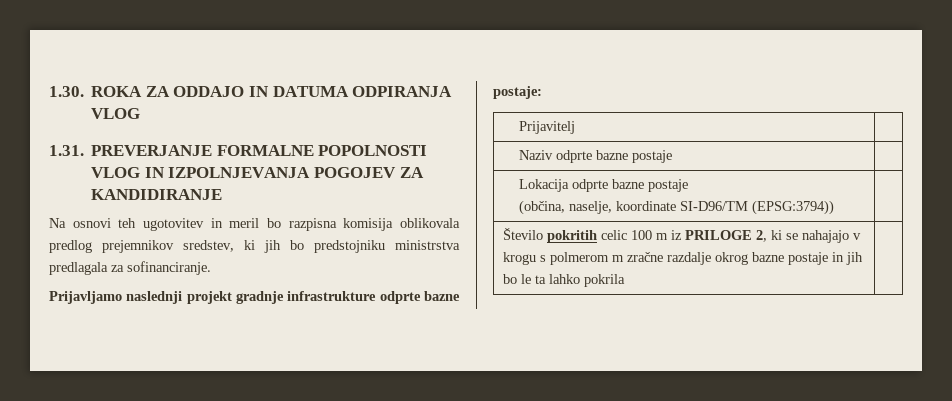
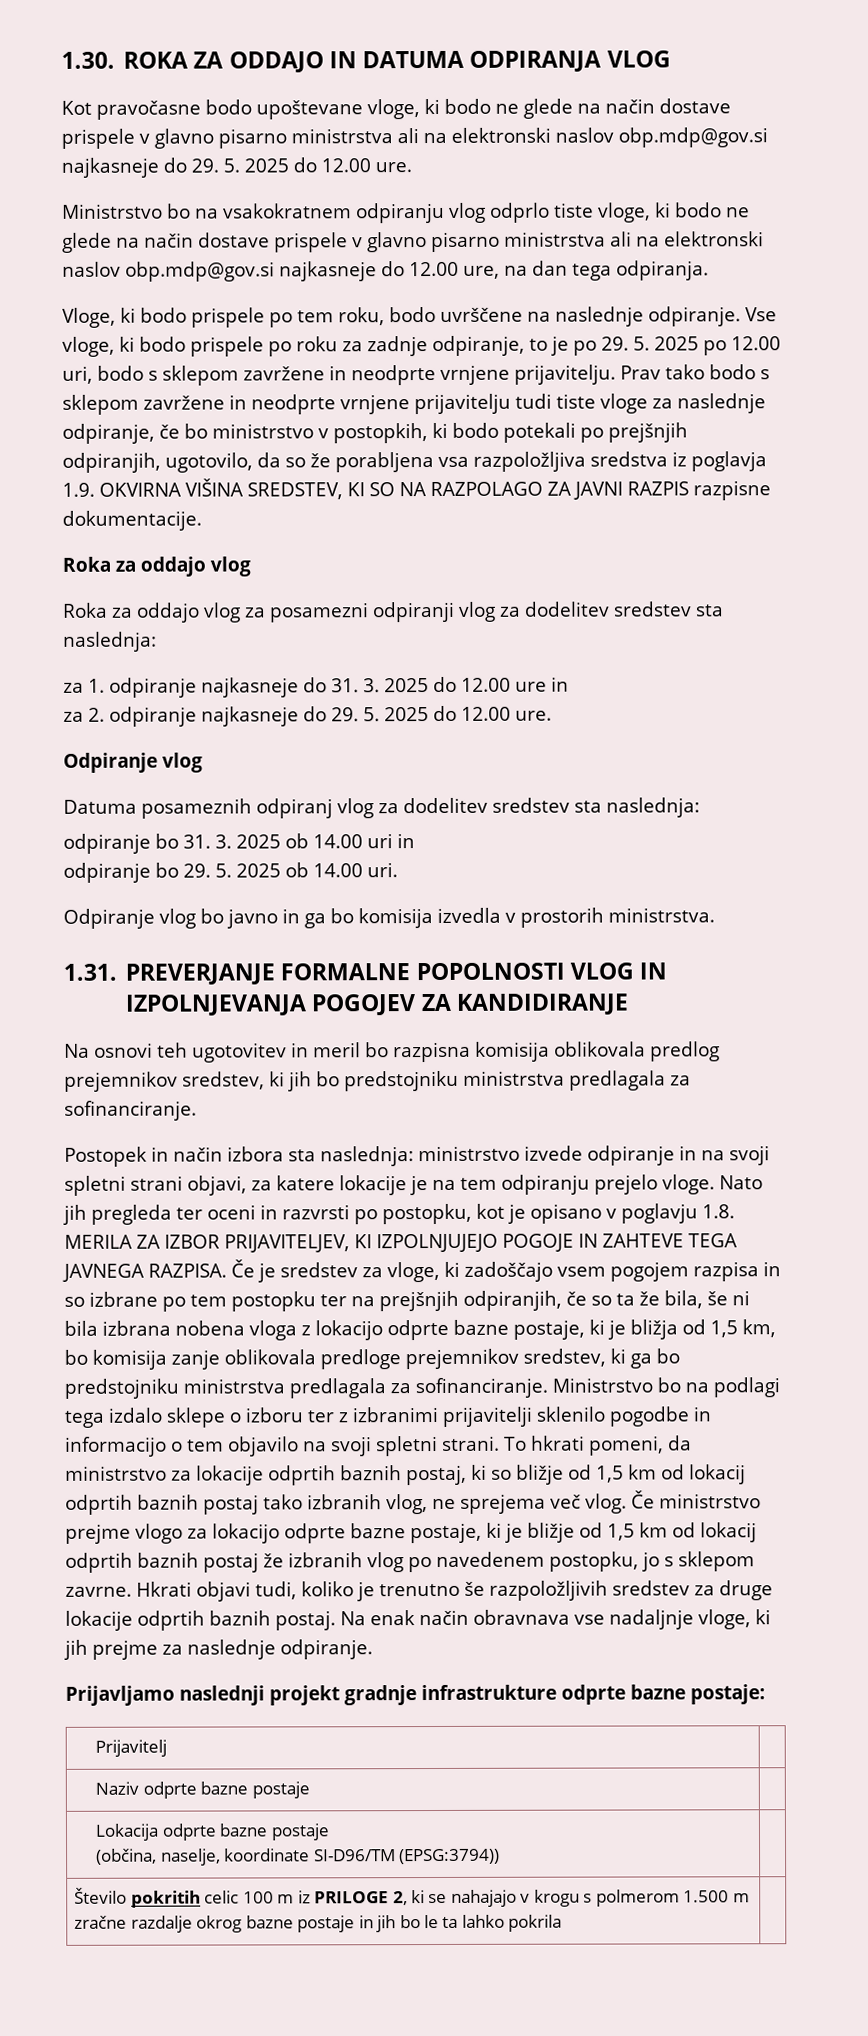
+ Kot pravočasne bodo upoštevane vloge, ki bodo ne glede na način dostave prispele v glavno pisarno ministrstva ali na elektronski naslov obp.mdp@gov.si najkasneje do 29. 5. 2025 do 12.00 ure.
+ Ministrstvo bo na vsakokratnem odpiranju vlog odprlo tiste vloge, ki bodo ne glede na način dostave prispele v glavno pisarno ministrstva ali na elektronski naslov obp.mdp@gov.si najkasneje do 12.00 ure, na dan tega odpiranja.
+ Vloge, ki bodo prispele po tem roku, bodo uvrščene na naslednje odpiranje. Vse vloge, ki bodo prispele po roku za zadnje odpiranje, to je po 29. 5. 2025 po 12.00 uri, bodo s sklepom zavržene in neodprte vrnjene prijavitelju. Prav tako bodo s sklepom zavržene in neodprte vrnjene prijavitelju tudi tiste vloge za naslednje odpiranje, če bo ministrstvo v postopkih, ki bodo potekali po prejšnjih odpiranjih, ugotovilo, da so že porabljena vsa razpoložljiva sredstva iz poglavja 1.9. OKVIRNA VIŠINA SREDSTEV, KI SO NA RAZPOLAGO ZA JAVNI RAZPIS razpisne dokumentacije.
+ Roka za oddajo vlog
+ Roka za oddajo vlog za posamezni odpiranji vlog za dodelitev sredstev sta naslednja:
+ za 1. odpiranje najkasneje do 31. 3. 2025 do 12.00 ure in
+ za 2. odpiranje najkasneje do 29. 5. 2025 do 12.00 ure.
+ Odpiranje vlog
+ Datuma posameznih odpiranj vlog za dodelitev sredstev sta naslednja:
+ odpiranje bo 31. 3. 2025 ob 14.00 uri in
+ odpiranje bo 29. 5. 2025 ob 14.00 uri.
+ Odpiranje vlog bo javno in ga bo komisija izvedla v prostorih ministrstva.
+ Postopek in način izbora sta naslednja: ministrstvo izvede odpiranje in na svoji spletni strani objavi, za katere lokacije je na tem odpiranju prejelo vloge. Nato jih pregleda ter oceni in razvrsti po postopku, kot je opisano v poglavju 1.8. MERILA ZA IZBOR PRIJAVITELJEV, KI IZPOLNJUJEJO POGOJE IN ZAHTEVE TEGA JAVNEGA RAZPISA. Če je sredstev za vloge, ki zadoščajo vsem pogojem razpisa in so izbrane po tem postopku ter na prejšnjih odpiranjih, če so ta že bila, še ni bila izbrana nobena vloga z lokacijo odprte bazne postaje, ki je bližja od 1,5 km, bo komisija zanje oblikovala predloge prejemnikov sredstev, ki ga bo predstojniku ministrstva predlagala za sofinanciranje. Ministrstvo bo na podlagi tega izdalo sklepe o izboru ter z izbranimi prijavitelji sklenilo pogodbe in informacijo o tem objavilo na svoji spletni strani. To hkrati pomeni, da ministrstvo za lokacije odprtih baznih postaj, ki so bližje od 1,5 km od lokacij odprtih baznih postaj tako izbranih vlog, ne sprejema več vlog. Če ministrstvo prejme vlogo za lokacijo odprte bazne postaje, ki je bližje od 1,5 km od lokacij odprtih baznih postaj že izbranih vlog po navedenem postopku, jo s sklepom zavrne. Hkrati objavi tudi, koliko je trenutno še razpoložljivih sredstev za druge lokacije odprtih baznih postaj. Na enak način obravnava vse nadaljnje vloge, ki jih prejme za naslednje odpiranje.
- Število pokritih celic 100 m iz PRILOGE 2, ki se nahajajo v krogu s polmerom m zračne razdalje okrog bazne postaje in jih bo le ta lahko pokrila |
+ Število pokritih celic 100 m iz PRILOGE 2, ki se nahajajo v krogu s polmerom 1.500 m zračne razdalje okrog bazne postaje in jih bo le ta lahko pokrila |

